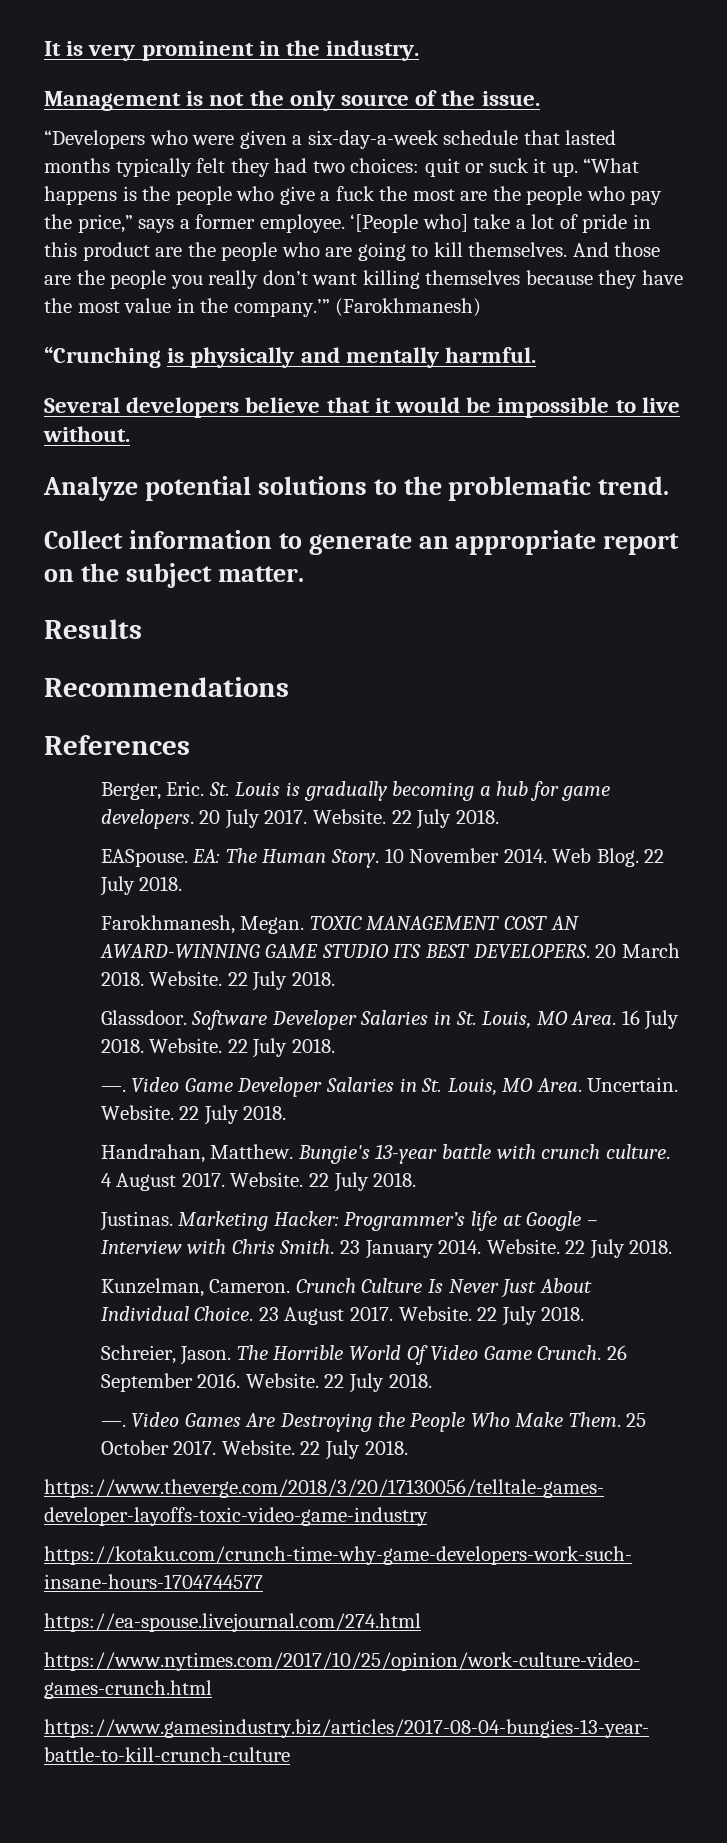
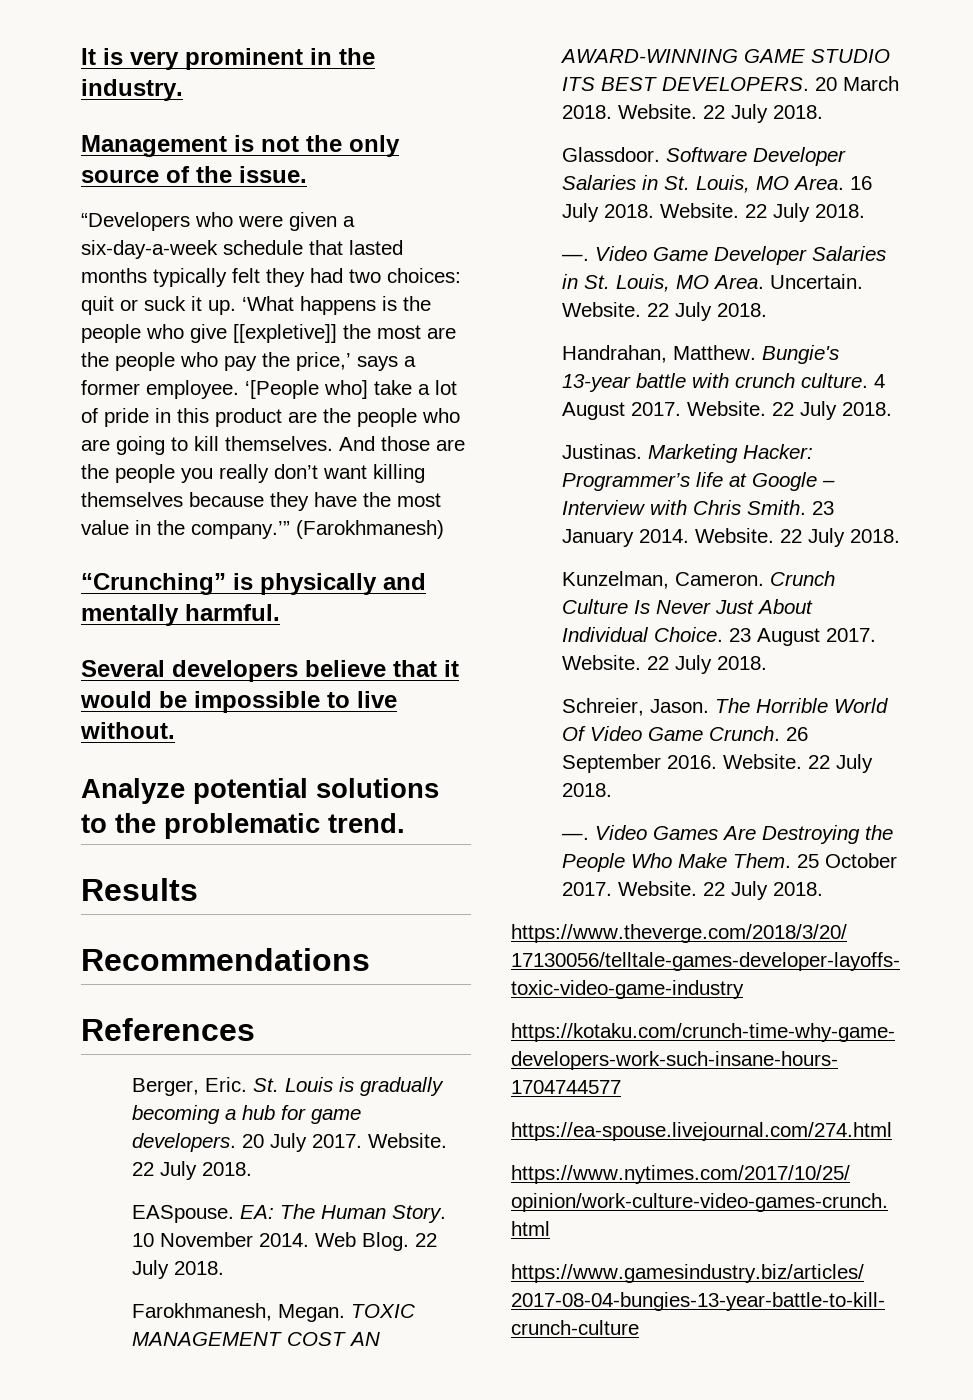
- “What happens is the people who give a fuck the most are the people who pay the price,” says a former employee.
+ ‘What happens is the people who give [[expletive]] the most are the people who pay the price,’ says a former employee.
- “Crunching is physically and mentally harmful.
+ “Crunching” is physically and mentally harmful.
- Collect information to generate an appropriate report on the subject matter.

